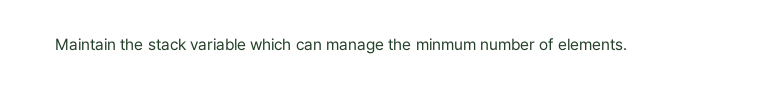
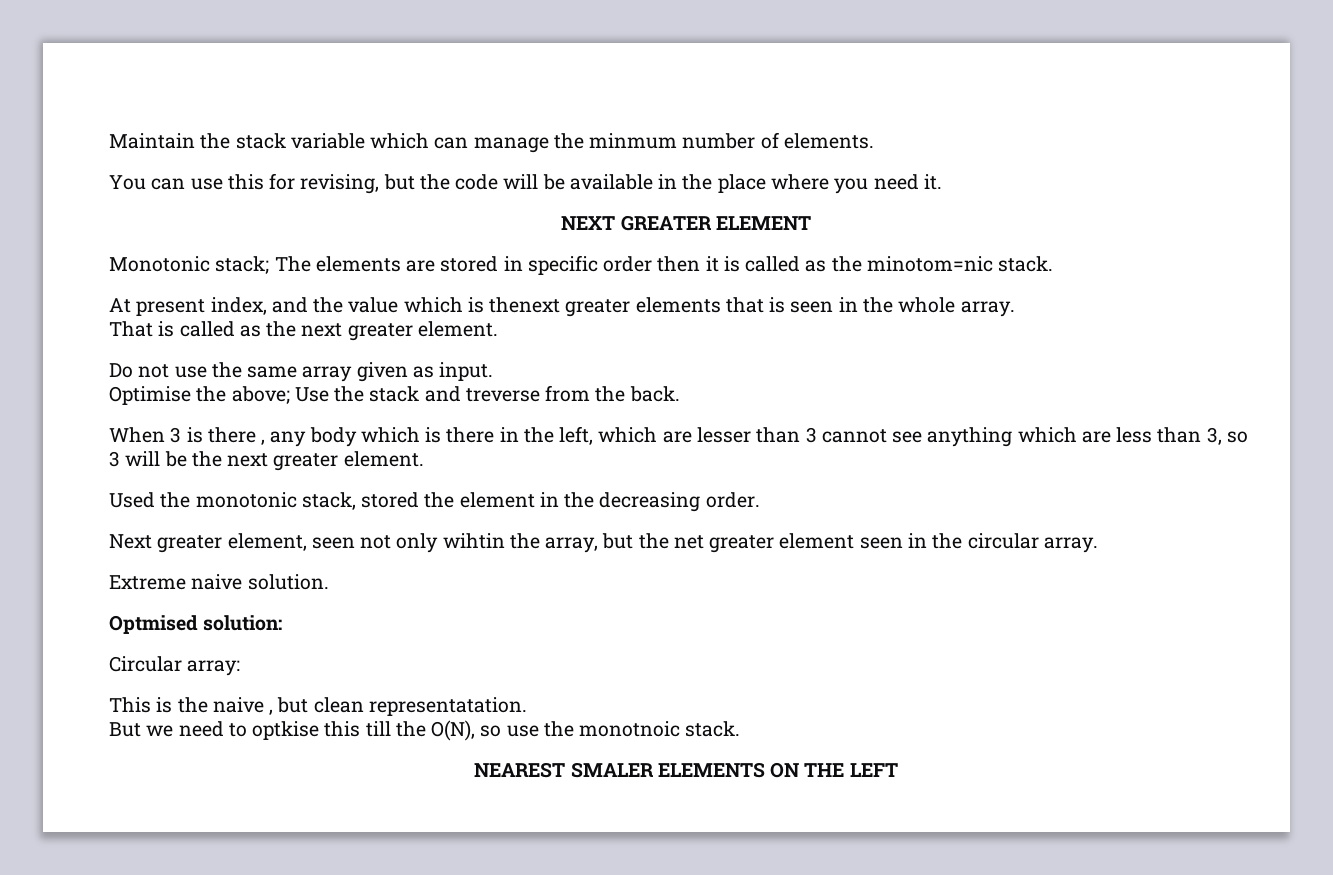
+ You can use this for revising, but the code will be available in the place where you need it.
+ NEXT GREATER ELEMENT
+ Monotonic stack; The elements are stored in specific order then it is called as the minotom=nic stack.
+ At present index, and the value which is thenext greater elements that is seen in the whole array.
+ That is called as the next greater element.
+ Do not use the same array given as input.
+ Optimise the above; Use the stack and treverse from the back.
+ When 3 is there , any body which is there in the left, which are lesser than 3 cannot see anything which are less than 3, so 3 will be the next greater element.
+ Used the monotonic stack, stored the element in the decreasing order.
+ Next greater element, seen not only wihtin the array, but the net greater element seen in the circular array.
+ Extreme naive solution.
+ Optmised solution:
+ Circular array:
+ This is the naive , but clean representatation.
+ But we need to optkise this till the O(N), so use the monotnoic stack.
+ NEAREST SMALER ELEMENTS ON THE LEFT

